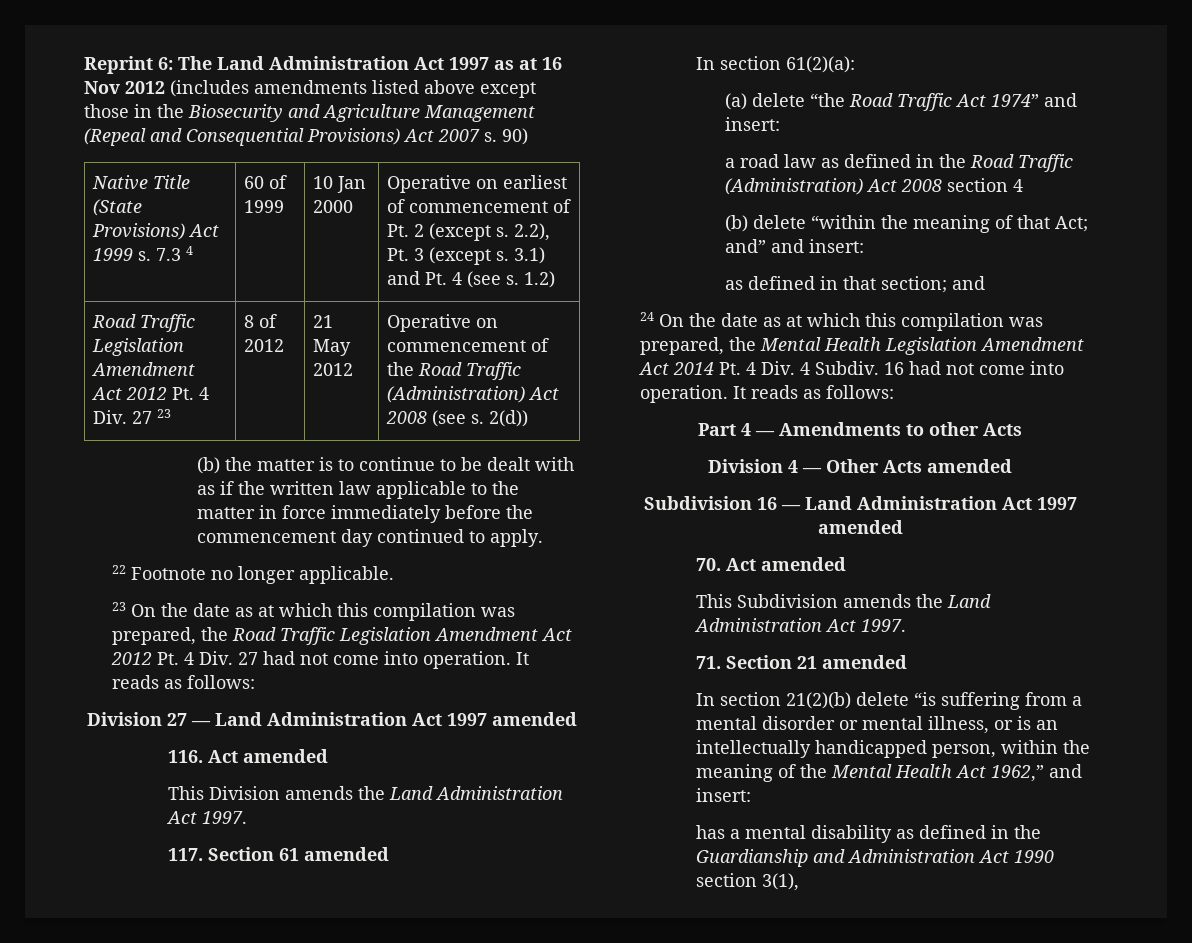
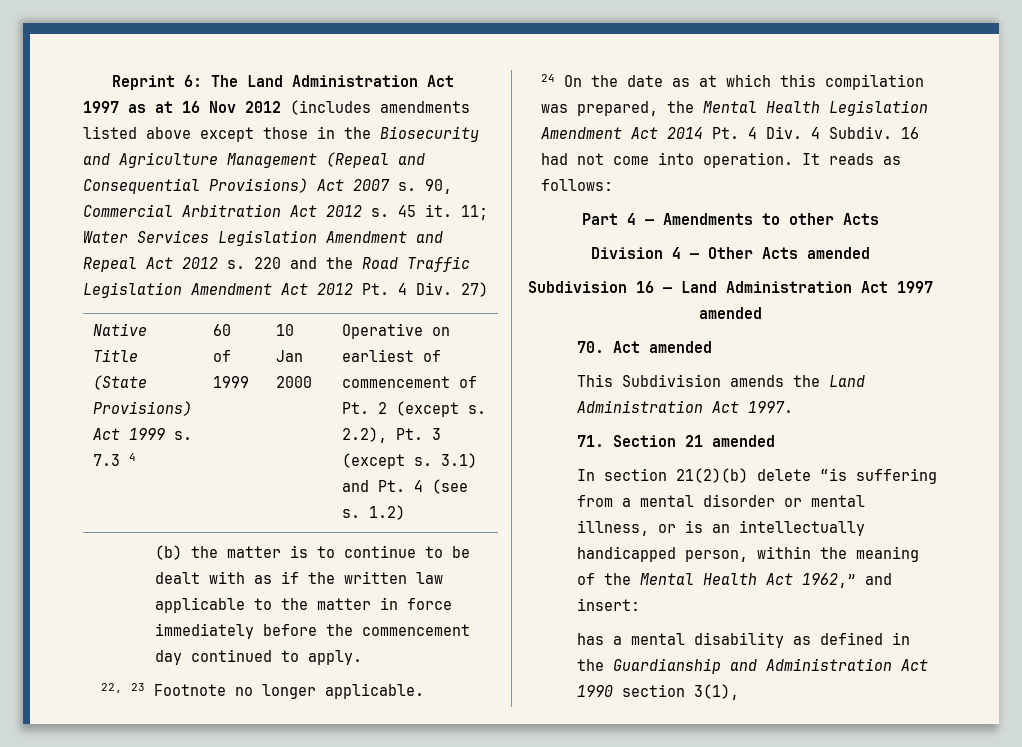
- 90)
+ 90, Commercial Arbitration Act 2012 s. 45 it. 11; Water Services Legislation Amendment and Repeal Act 2012 s. 220 and the Road Traffic Legislation Amendment Act 2012 Pt. 4 Div. 27)
- Road Traffic Legislation Amendment Act 2012 Pt. 4 Div. 27 23 | 8 of 2012 | 21 May 2012 | Operative on commencement of the Road Traffic (Administration) Act 2008 (see s. 2(d))
- 22 Footnote no longer applicable.
+ 22, 23 Footnote no longer applicable.
- 23 On the date as at which this compilation was prepared, the Road Traffic Legislation Amendment Act 2012 Pt. 4 Div. 27 had not come into operation. It reads as follows:
- Division 27 — Land Administration Act 1997 amended
- 116. Act amended
- This Division amends the Land Administration Act 1997.
- 117. Section 61 amended
- In section 61(2)(a):
- (a) delete “the Road Traffic Act 1974” and insert:
- a road law as defined in the Road Traffic (Administration) Act 2008 section 4
- (b) delete “within the meaning of that Act; and” and insert:
- as defined in that section; and

